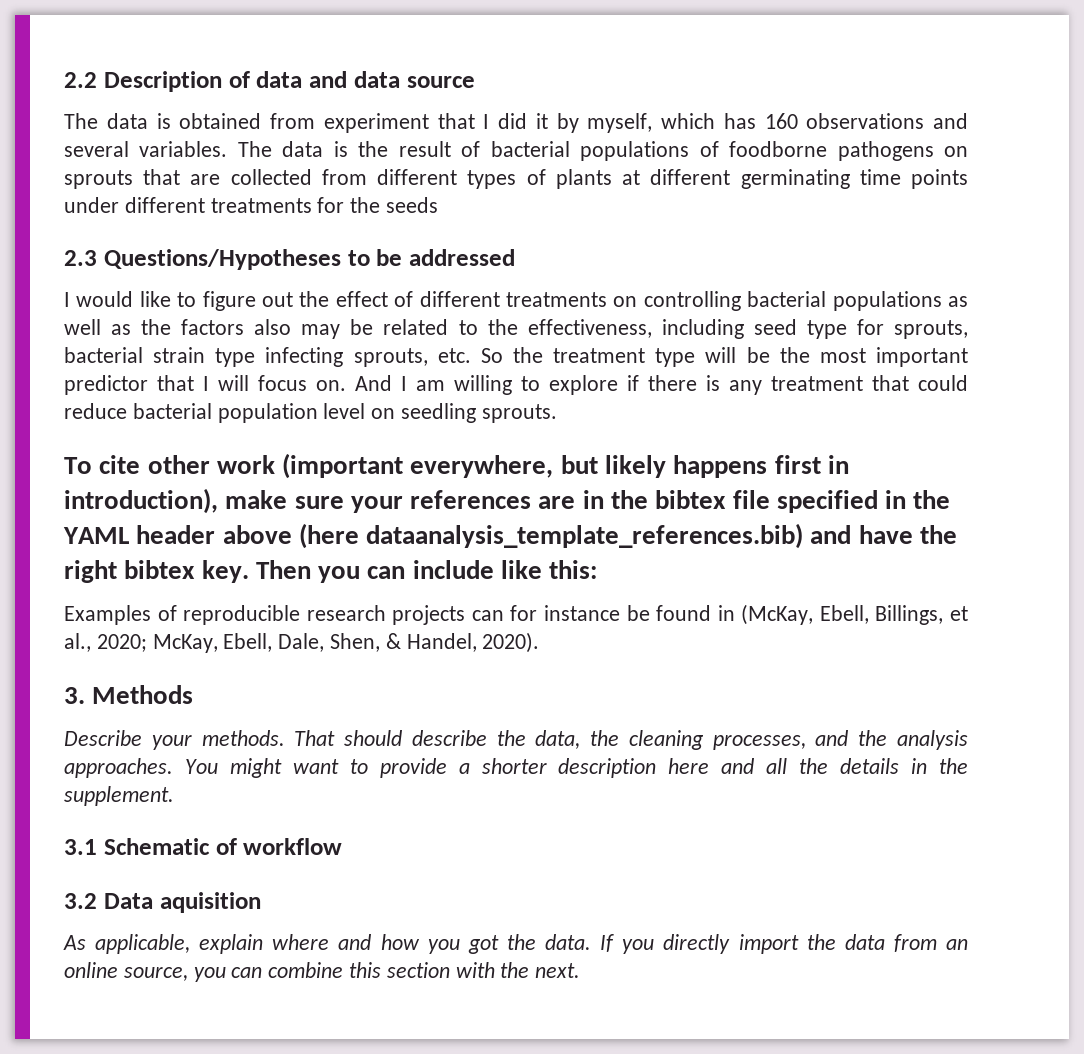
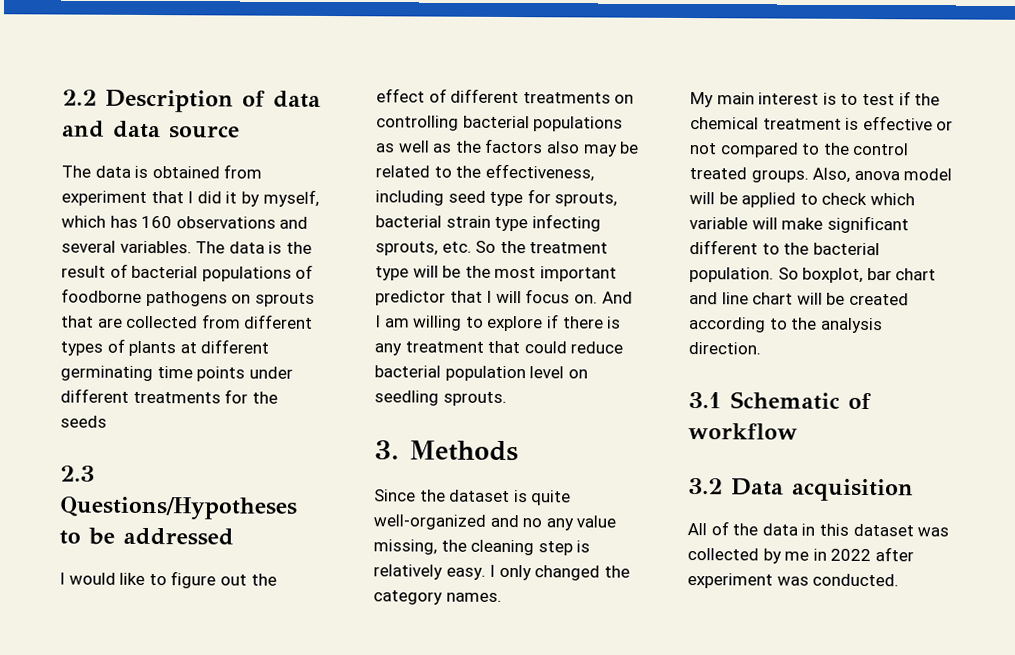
- To cite other work (important everywhere, but likely happens first in introduction), make sure your references are in the bibtex file specified in the YAML header above (here dataanalysis_template_references.bib) and have the right bibtex key. Then you can include like this:
- Examples of reproducible research projects can for instance be found in (McKay, Ebell, Billings, et al., 2020; McKay, Ebell, Dale, Shen, & Handel, 2020).
  3. Methods
- Describe your methods. That should describe the data, the cleaning processes, and the analysis approaches. You might want to provide a shorter description here and all the details in the supplement.
+ Since the dataset is quite well-organized and no any value missing, the cleaning step is relatively easy. I only changed the category names.
+ My main interest is to test if the chemical treatment is effective or not compared to the control treated groups. Also, anova model will be applied to check which variable will make significant different to the bacterial population. So boxplot, bar chart and line chart will be created according to the analysis direction.
- 3.2 Data aquisition
- As applicable, explain where and how you got the data. If you directly import the data from an online source, you can combine this section with the next.
+ 3.2 Data acquisition
+ All of the data in this dataset was collected by me in 2022 after experiment was conducted.

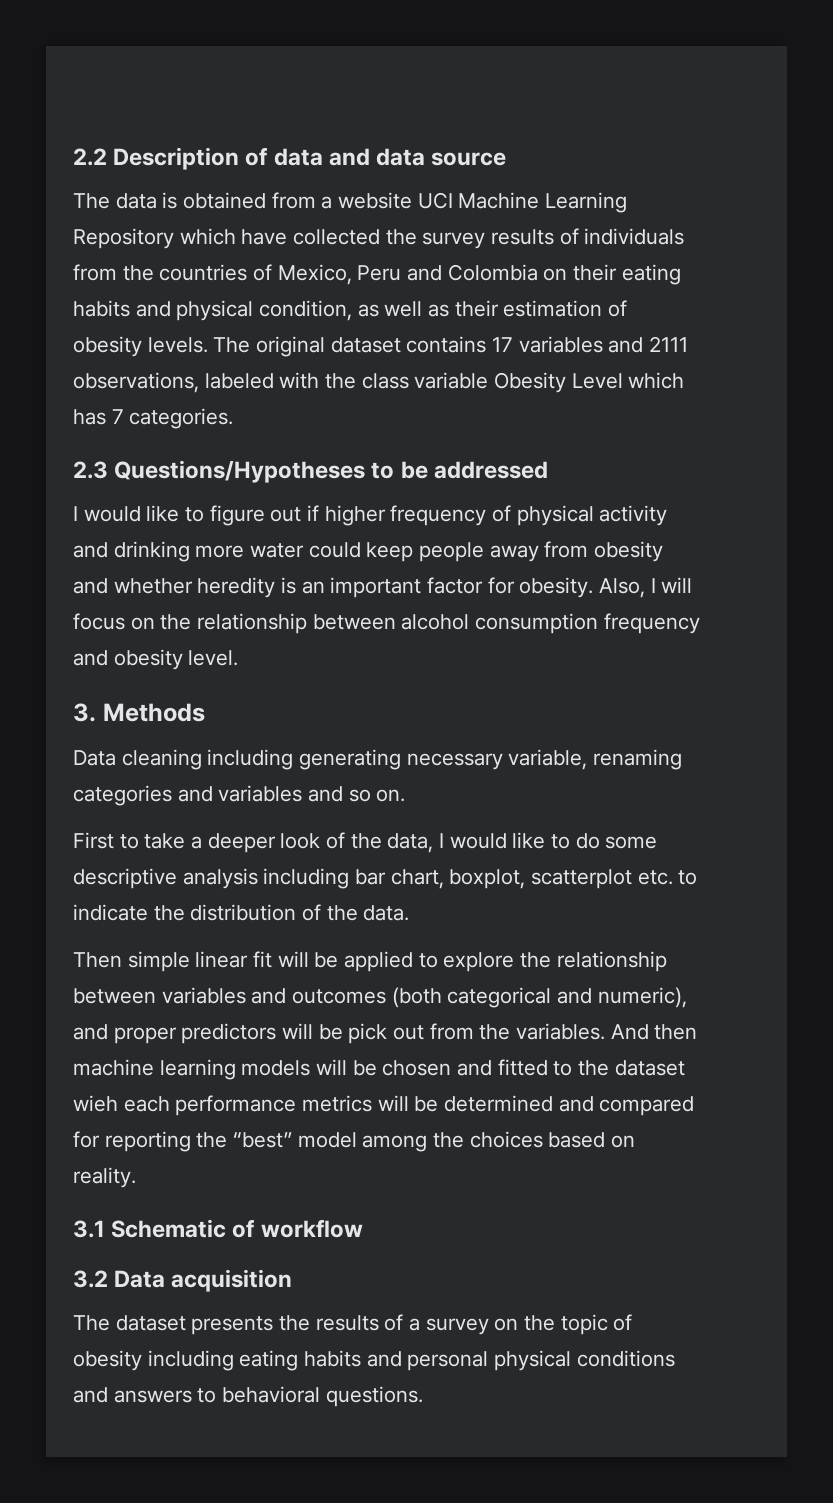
- The data is obtained from experiment that I did it by myself, which has 160 observations and several variables. The data is the result of bacterial populations of foodborne pathogens on sprouts that are collected from different types of plants at different germinating time points under different treatments for the seeds
+ The data is obtained from a website UCI Machine Learning Repository which have collected the survey results of individuals from the countries of Mexico, Peru and Colombia on their eating habits and physical condition, as well as their estimation of obesity levels. The original dataset contains 17 variables and 2111 observations, labeled with the class variable Obesity Level which has 7 categories.
- I would like to figure out the effect of different treatments on controlling bacterial populations as well as the factors also may be related to the effectiveness, including seed type for sprouts, bacterial strain type infecting sprouts, etc. So the treatment type will be the most important predictor that I will focus on. And I am willing to explore if there is any treatment that could reduce bacterial population level on seedling sprouts.
+ I would like to figure out if higher frequency of physical activity and drinking more water could keep people away from obesity and whether heredity is an important factor for obesity. Also, I will focus on the relationship between alcohol consumption frequency and obesity level.
  3. Methods
- Since the dataset is quite well-organized and no any value missing, the cleaning step is relatively easy. I only changed the category names.
- My main interest is to test if the chemical treatment is effective or not compared to the control treated groups. Also, anova model will be applied to check which variable will make significant different to the bacterial population. So boxplot, bar chart and line chart will be created according to the analysis direction.
+ Data cleaning including generating necessary variable, renaming categories and variables and so on.
+ First to take a deeper look of the data, I would like to do some descriptive analysis including bar chart, boxplot, scatterplot etc. to indicate the distribution of the data.
+ Then simple linear fit will be applied to explore the relationship between variables and outcomes (both categorical and numeric), and proper predictors will be pick out from the variables. And then machine learning models will be chosen and fitted to the dataset wieh each performance metrics will be determined and compared for reporting the “best” model among the choices based on reality.
- All of the data in this dataset was collected by me in 2022 after experiment was conducted.
+ The dataset presents the results of a survey on the topic of obesity including eating habits and personal physical conditions and answers to behavioral questions.

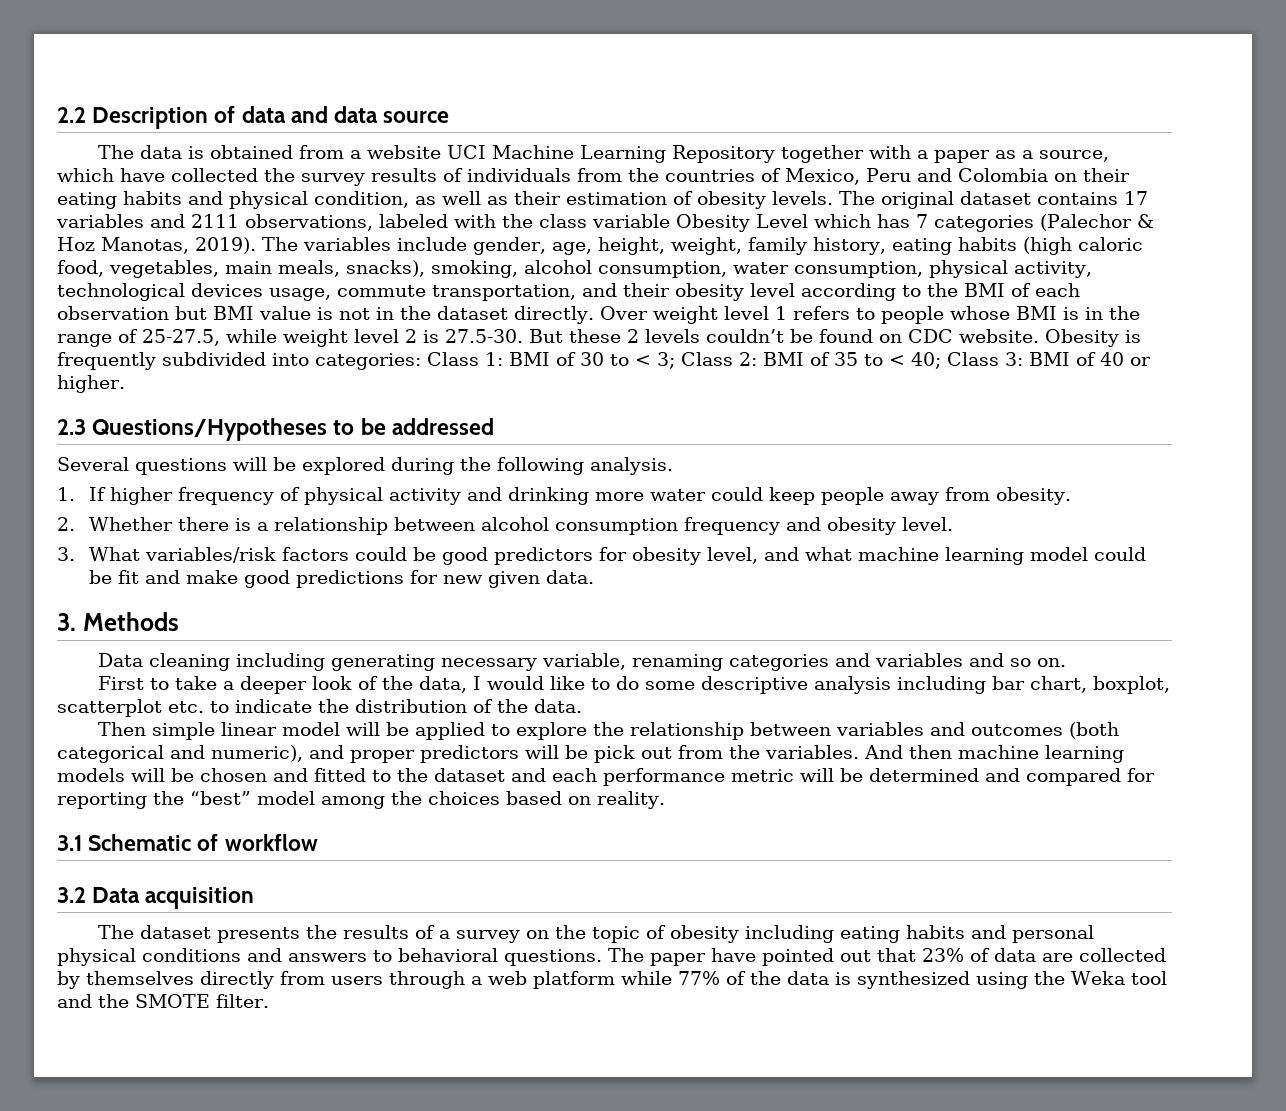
- The data is obtained from a website UCI Machine Learning Repository which have collected the survey results of individuals from the countries of Mexico, Peru and Colombia on their eating habits and physical condition, as well as their estimation of obesity levels.
+ The data is obtained from a website UCI Machine Learning Repository together with a paper as a source, which have collected the survey results of individuals from the countries of Mexico, Peru and Colombia on their eating habits and physical condition, as well as their estimation of obesity levels.
- The original dataset contains 17 variables and 2111 observations, labeled with the class variable Obesity Level which has 7 categories.
+ The original dataset contains 17 variables and 2111 observations, labeled with the class variable Obesity Level which has 7 categories (Palechor & Hoz Manotas, 2019). The variables include gender, age, height, weight, family history, eating habits (high caloric food, vegetables, main meals, snacks), smoking, alcohol consumption, water consumption, physical activity, technological devices usage, commute transportation, and their obesity level according to the BMI of each observation but BMI value is not in the dataset directly. Over weight level 1 refers to people whose BMI is in the range of 25-27.5, while weight level 2 is 27.5-30. But these 2 levels couldn’t be found on CDC website. Obesity is frequently subdivided into categories: Class 1: BMI of 30 to < 3; Class 2: BMI of 35 to < 40; Class 3: BMI of 40 or higher.
- I would like to figure out if higher frequency of physical activity and drinking more water could keep people away from obesity and whether heredity is an important factor for obesity. Also, I will focus on the relationship between alcohol consumption frequency and obesity level.
+ Several questions will be explored during the following analysis.
+ 1. If higher frequency of physical activity and drinking more water could keep people away from obesity.
+ 2. Whether there is a relationship between alcohol consumption frequency and obesity level.
+ 3. What variables/risk factors could be good predictors for obesity level, and what machine learning model could be fit and make good predictions for new given data.
- Then simple linear fit will be applied to explore the relationship between variables and outcomes (both categorical and numeric), and proper predictors will be pick out from the variables.
+ Then simple linear model will be applied to explore the relationship between variables and outcomes (both categorical and numeric), and proper predictors will be pick out from the variables.
- And then machine learning models will be chosen and fitted to the dataset wieh each performance metrics will be determined and compared for reporting the “best” model among the choices based on reality.
+ And then machine learning models will be chosen and fitted to the dataset and each performance metric will be determined and compared for reporting the “best” model among the choices based on reality.
+ The paper have pointed out that 23% of data are collected by themselves directly from users through a web platform while 77% of the data is synthesized using the Weka tool and the SMOTE filter.

